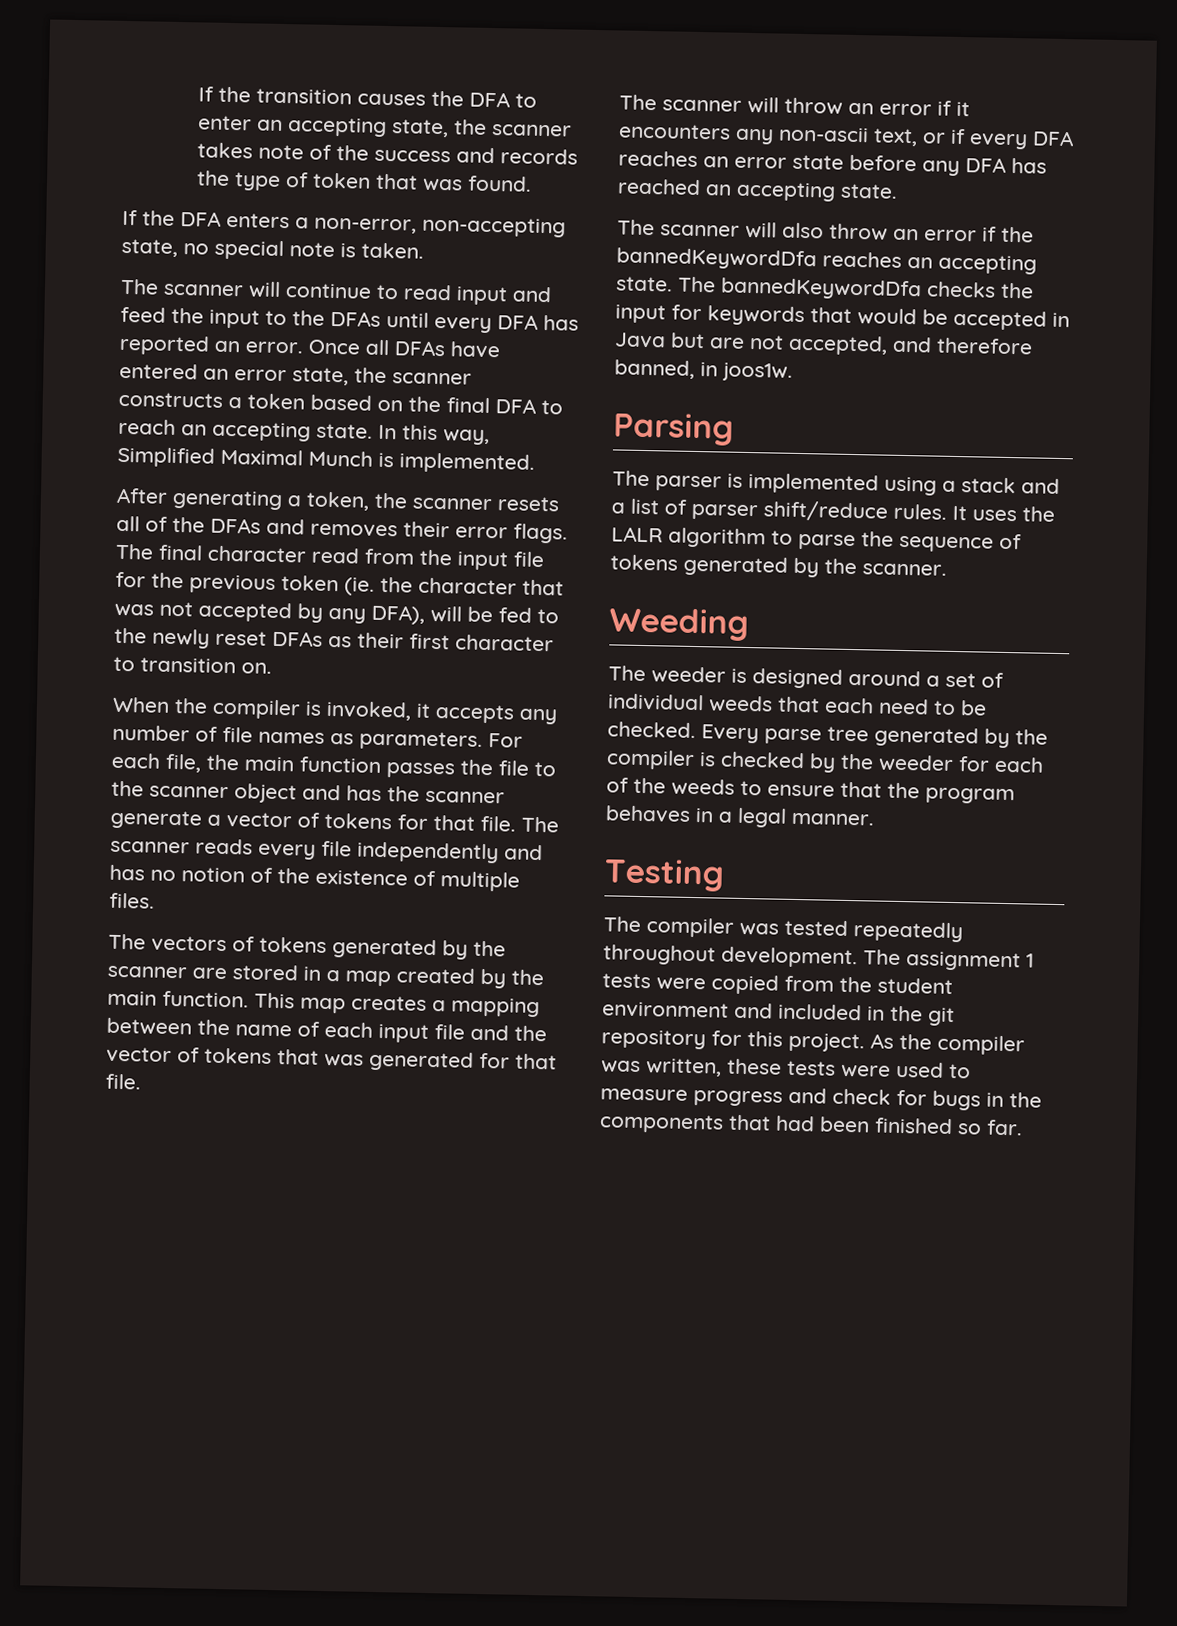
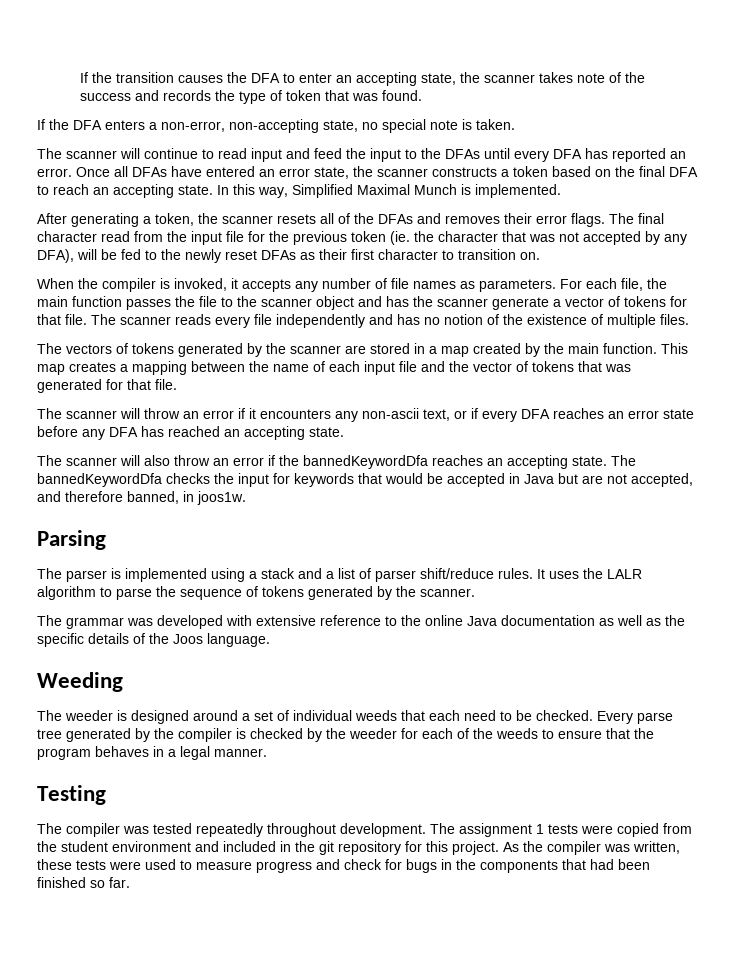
+ The grammar was developed with extensive reference to the online Java documentation as well as the specific details of the Joos language.

